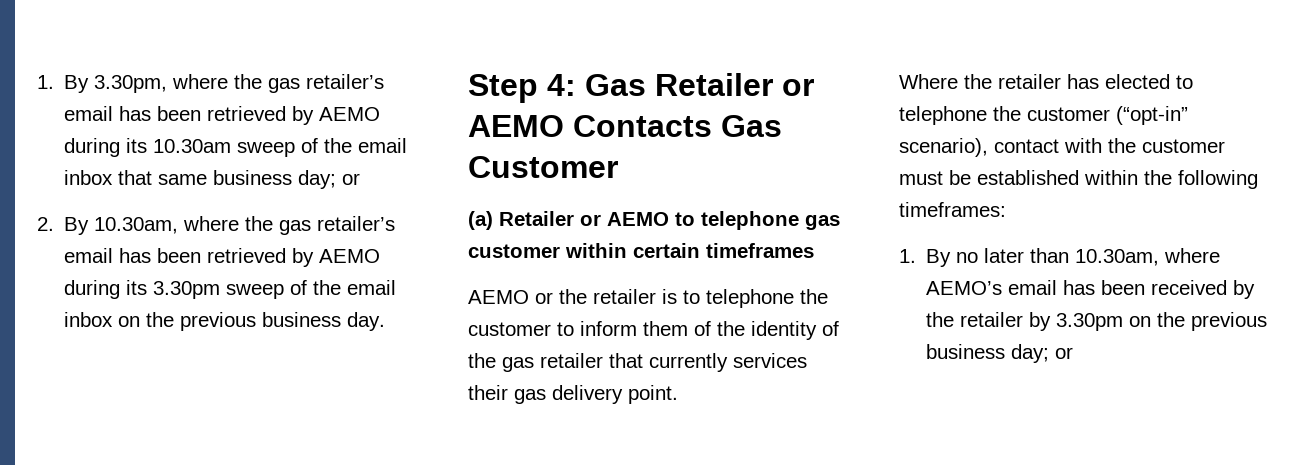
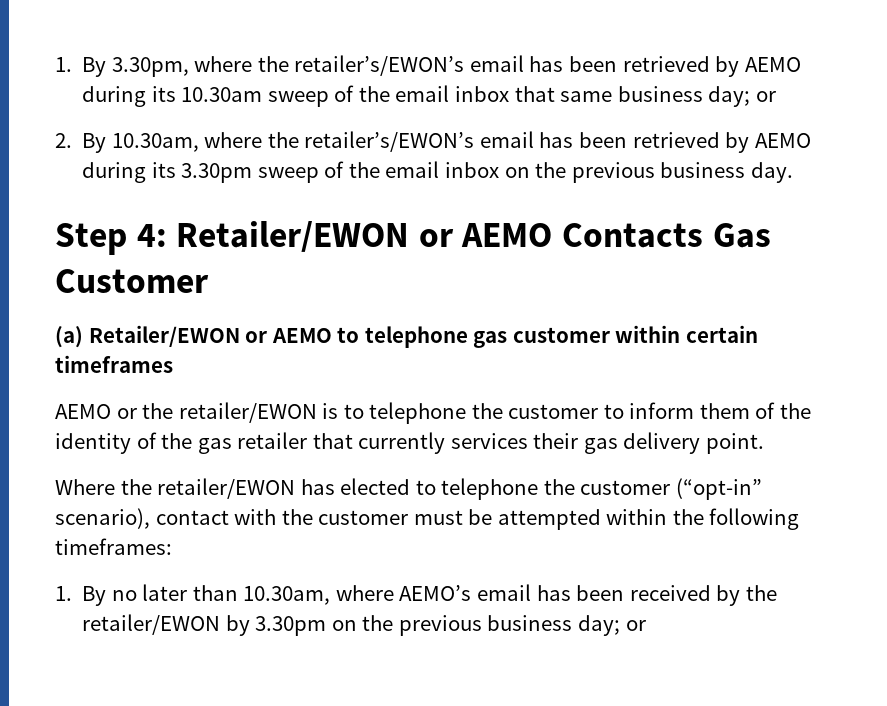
- 1. By 3.30pm, where the gas retailer’s email has been retrieved by AEMO during its 10.30am sweep of the email inbox that same business day; or
+ 1. By 3.30pm, where the retailer’s/EWON’s email has been retrieved by AEMO during its 10.30am sweep of the email inbox that same business day; or
- 2. By 10.30am, where the gas retailer’s email has been retrieved by AEMO during its 3.30pm sweep of the email inbox on the previous business day.
+ 2. By 10.30am, where the retailer’s/EWON’s email has been retrieved by AEMO during its 3.30pm sweep of the email inbox on the previous business day.
- Step 4: Gas Retailer or AEMO Contacts Gas Customer
+ Step 4: Retailer/EWON or AEMO Contacts Gas Customer
- (a) Retailer or AEMO to telephone gas customer within certain timeframes
+ (a) Retailer/EWON or AEMO to telephone gas customer within certain timeframes
- AEMO or the retailer is to telephone the customer to inform them of the identity of the gas retailer that currently services their gas delivery point.
+ AEMO or the retailer/EWON is to telephone the customer to inform them of the identity of the gas retailer that currently services their gas delivery point.
- Where the retailer has elected to telephone the customer (“opt-in” scenario), contact with the customer must be established within the following timeframes:
+ Where the retailer/EWON has elected to telephone the customer (“opt-in” scenario), contact with the customer must be attempted within the following timeframes:
- 1. By no later than 10.30am, where AEMO’s email has been received by the retailer by 3.30pm on the previous business day; or
+ 1. By no later than 10.30am, where AEMO’s email has been received by the retailer/EWON by 3.30pm on the previous business day; or

